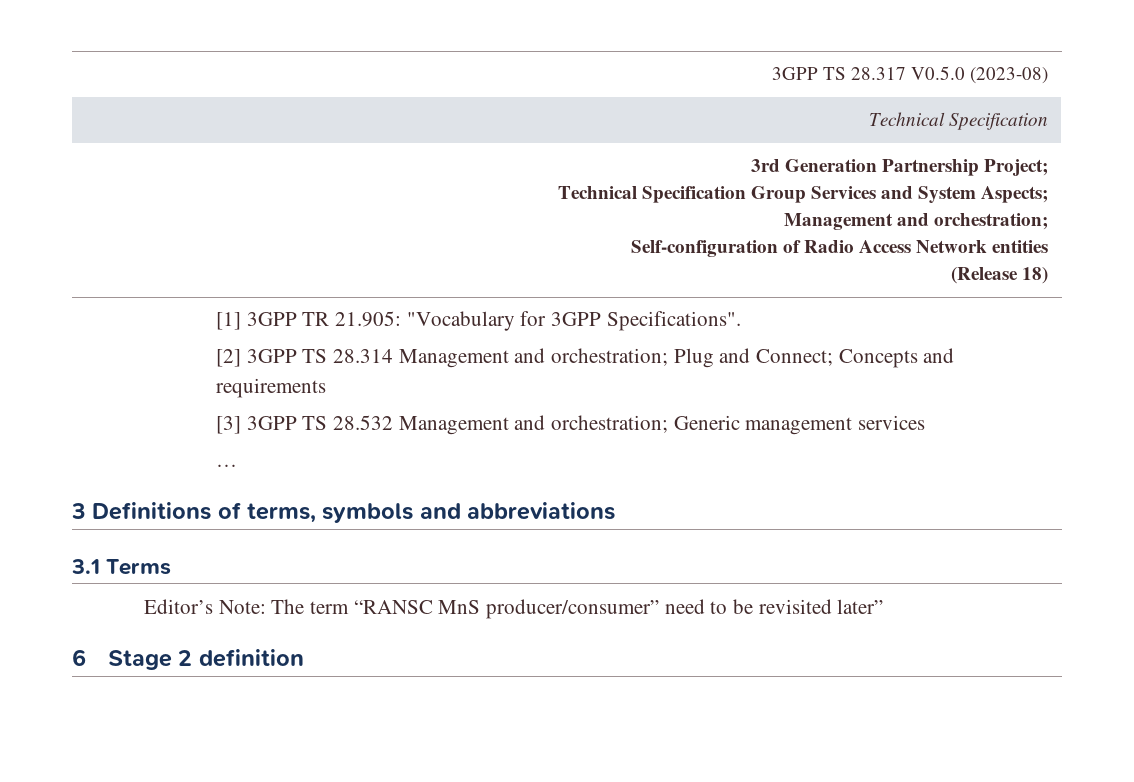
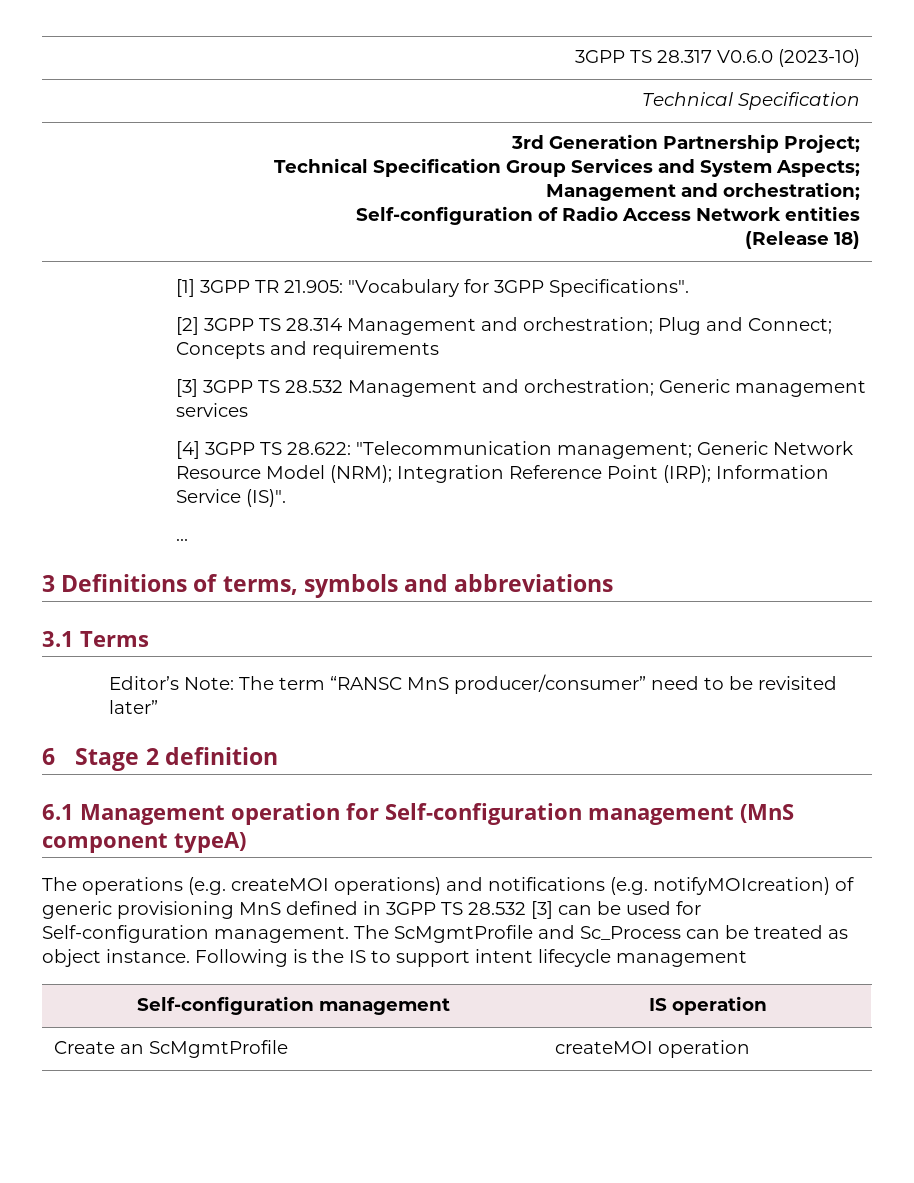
- 3GPP TS 28.317 V0.5.0 (2023-08)
+ 3GPP TS 28.317 V0.6.0 (2023-10)
+ [4] 3GPP TS 28.622: "Telecommunication management; Generic Network Resource Model (NRM); Integration Reference Point (IRP); Information Service (IS)".
+ 6.1 Management operation for Self-configuration management (MnS component typeA)
+ The operations (e.g. createMOI operations) and notifications (e.g. notifyMOIcreation) of generic provisioning MnS defined in 3GPP TS 28.532 [3] can be used for Self-configuration management. The ScMgmtProfile and Sc_Process can be treated as object instance. Following is the IS to support intent lifecycle management
+ Self-configuration management | IS operation
+ Create an ScMgmtProfile | createMOI operation

